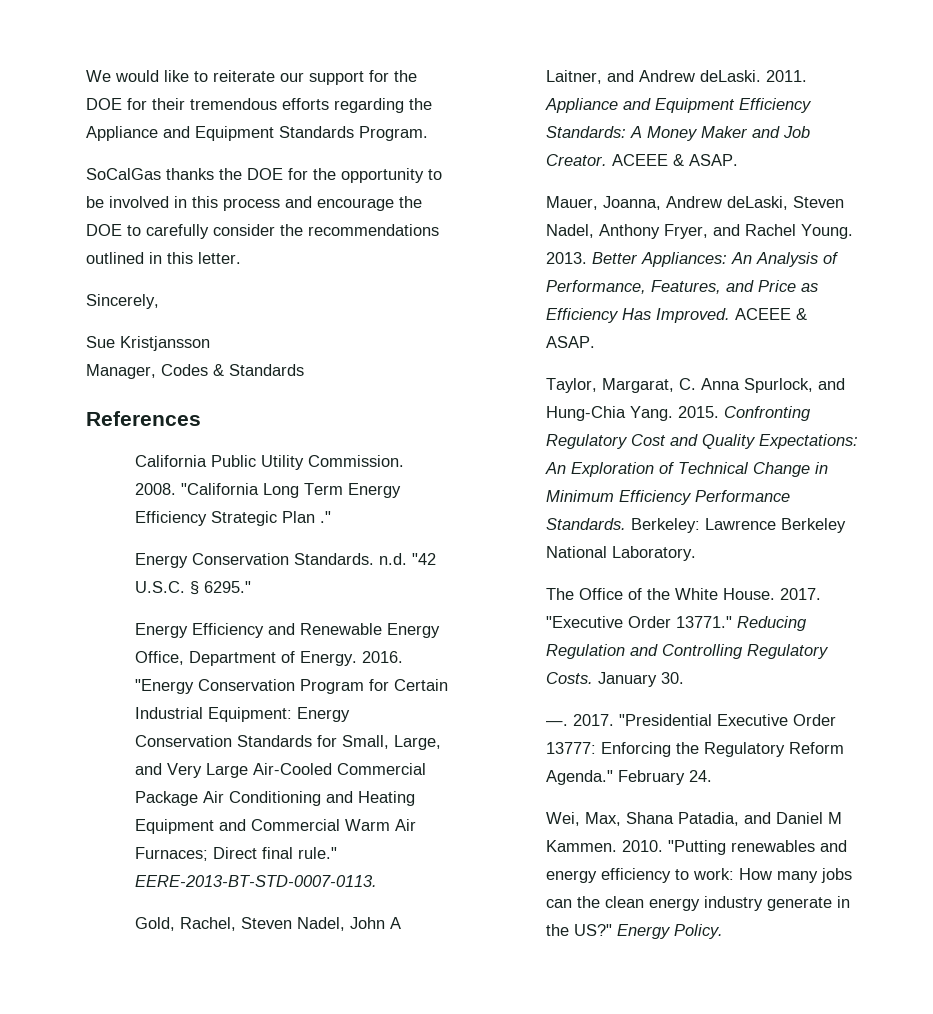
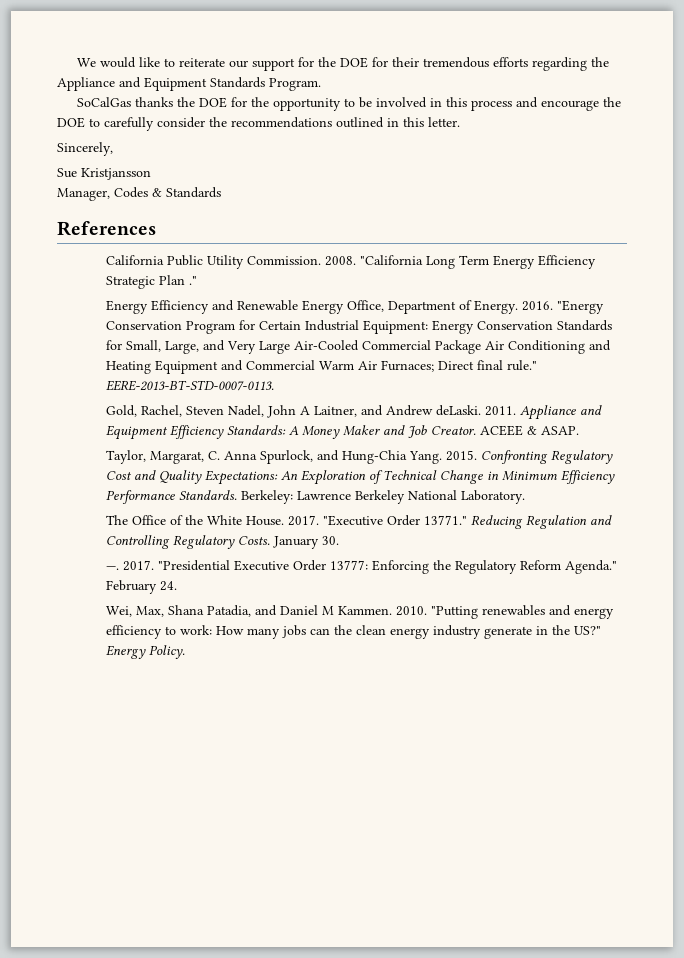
- Energy Conservation Standards. n.d. "42 U.S.C. § 6295."
- Mauer, Joanna, Andrew deLaski, Steven Nadel, Anthony Fryer, and Rachel Young. 2013. Better Appliances: An Analysis of Performance, Features, and Price as Efficiency Has Improved. ACEEE & ASAP.

